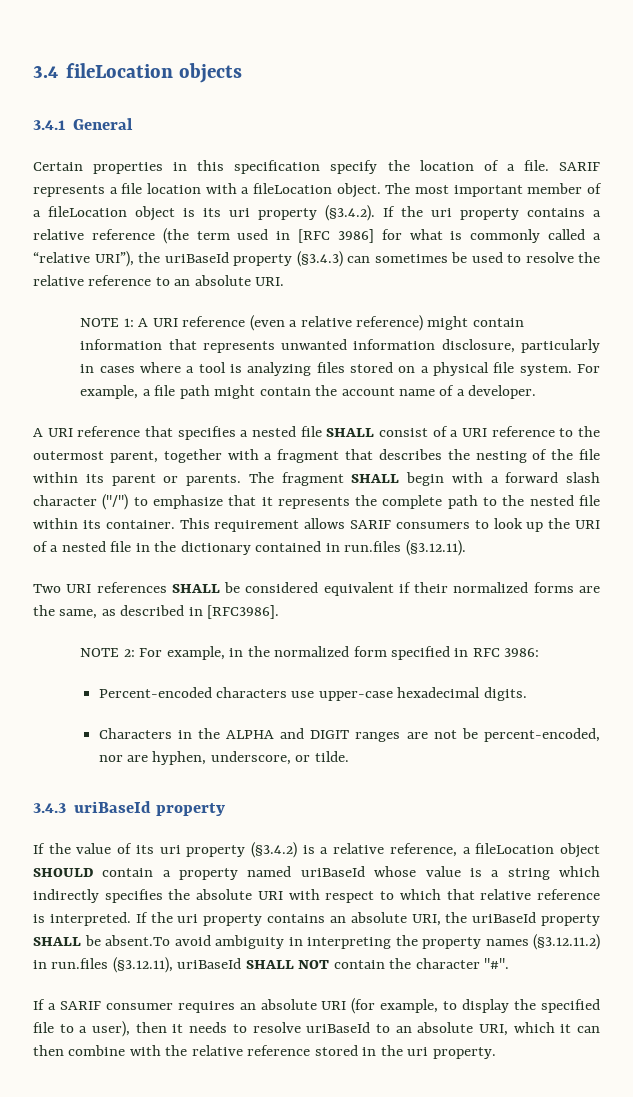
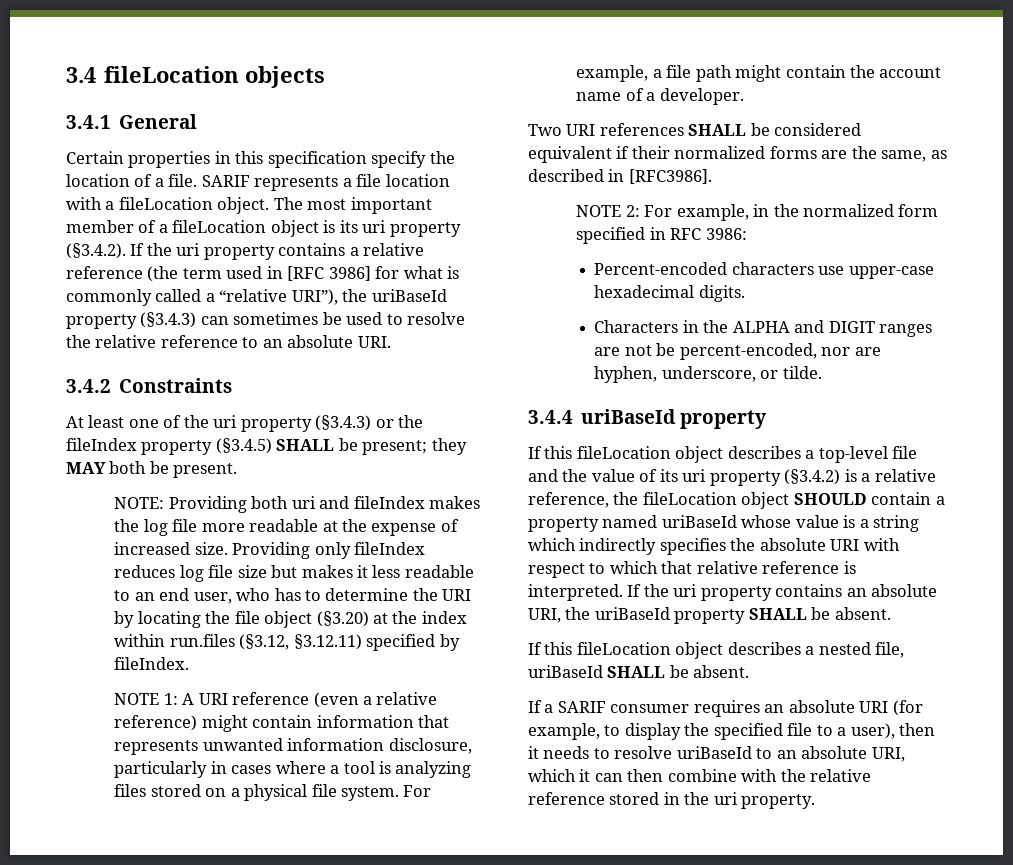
+ 3.4.2 Constraints
+ At least one of the uri property (§3.4.3) or the fileIndex property (§3.4.5) SHALL be present; they MAY both be present.
+ NOTE: Providing both uri and fileIndex makes the log file more readable at the expense of increased size. Providing only fileIndex reduces log file size but makes it less readable to an end user, who has to determine the URI by locating the file object (§3.20) at the index within run.files (§3.12, §3.12.11) specified by fileIndex.
- A URI reference that specifies a nested file SHALL consist of a URI reference to the outermost parent, together with a fragment that describes the nesting of the file within its parent or parents. The fragment SHALL begin with a forward slash character ("/") to emphasize that it represents the complete path to the nested file within its container. This requirement allows SARIF consumers to look up the URI of a nested file in the dictionary contained in run.files (§3.12.11).
- 3.4.3 uriBaseId property
+ 3.4.4 uriBaseId property
- If the value of its uri property (§3.4.2) is a relative reference, a fileLocation object SHOULD contain a property named uriBaseId whose value is a string which indirectly specifies the absolute URI with respect to which that relative reference is interpreted.
+ If this fileLocation object describes a top-level file and the value of its uri property (§3.4.2) is a relative reference, the fileLocation object SHOULD contain a property named uriBaseId whose value is a string which indirectly specifies the absolute URI with respect to which that relative reference is interpreted.
- If the uri property contains an absolute URI, the uriBaseId property SHALL be absent.To avoid ambiguity in interpreting the property names (§3.12.11.2) in run.files (§3.12.11), uriBaseId SHALL NOT contain the character "#".
+ If the uri property contains an absolute URI, the uriBaseId property SHALL be absent.
+ If this fileLocation object describes a nested file, uriBaseId SHALL be absent.

